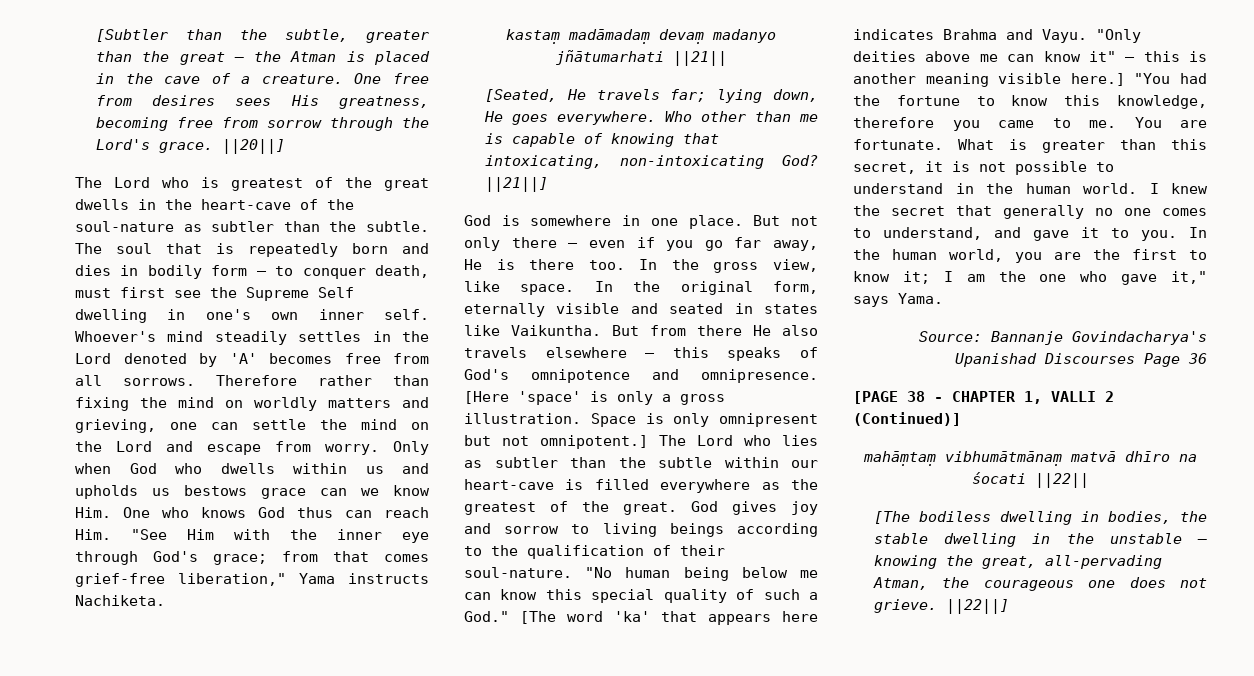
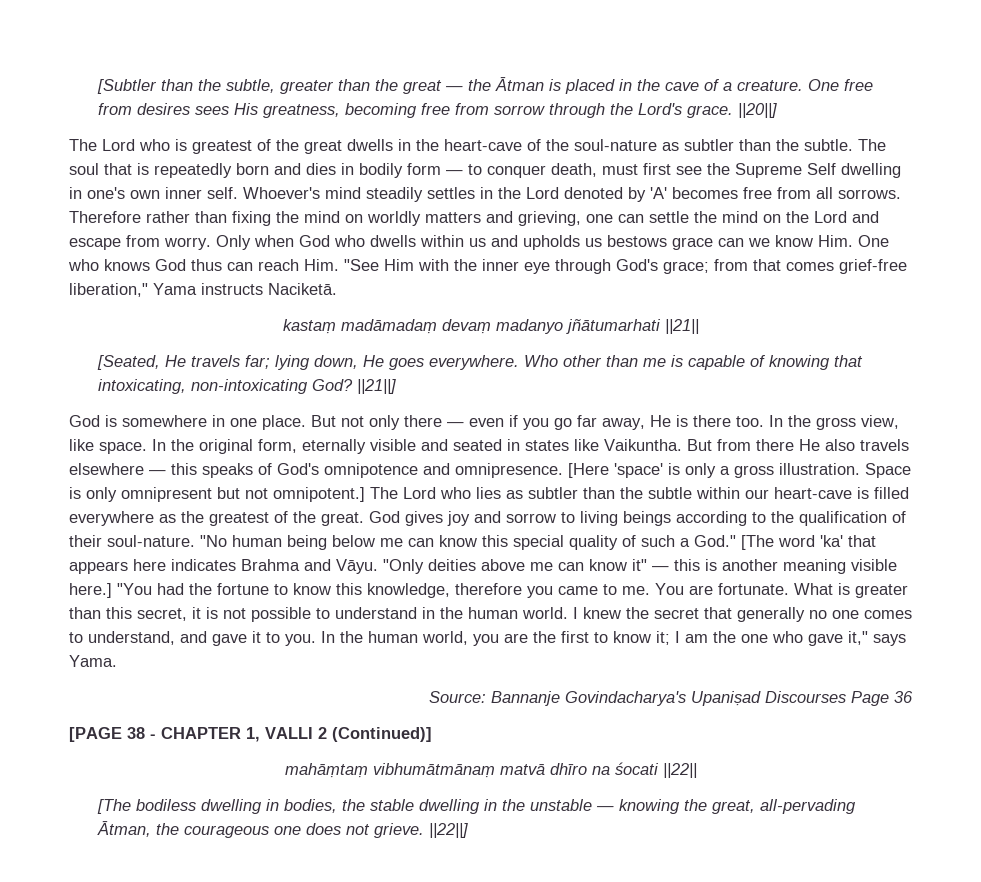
- [Subtler than the subtle, greater than the great — the Atman is placed in the cave of a creature.
+ [Subtler than the subtle, greater than the great — the Ātman is placed in the cave of a creature.
- Only when God who dwells within us and upholds us bestows grace can we know Him. One who knows God thus can reach Him. "See Him with the inner eye through God's grace; from that comes grief-free liberation," Yama instructs Nachiketa.
+ Only when God who dwells within us and upholds us bestows grace can we know Him. One who knows God thus can reach Him. "See Him with the inner eye through God's grace; from that comes grief-free liberation," Yama instructs Naciketā.
- "No human being below me can know this special quality of such a God." [The word 'ka' that appears here indicates Brahma and Vayu.
+ "No human being below me can know this special quality of such a God." [The word 'ka' that appears here indicates Brahma and Vāyu.
- Source: Bannanje Govindacharya's Upanishad Discourses Page 36
+ Source: Bannanje Govindacharya's Upaniṣad Discourses Page 36
- [The bodiless dwelling in bodies, the stable dwelling in the unstable — knowing the great, all-pervading Atman, the courageous one does not grieve.
+ [The bodiless dwelling in bodies, the stable dwelling in the unstable — knowing the great, all-pervading Ātman, the courageous one does not grieve.

